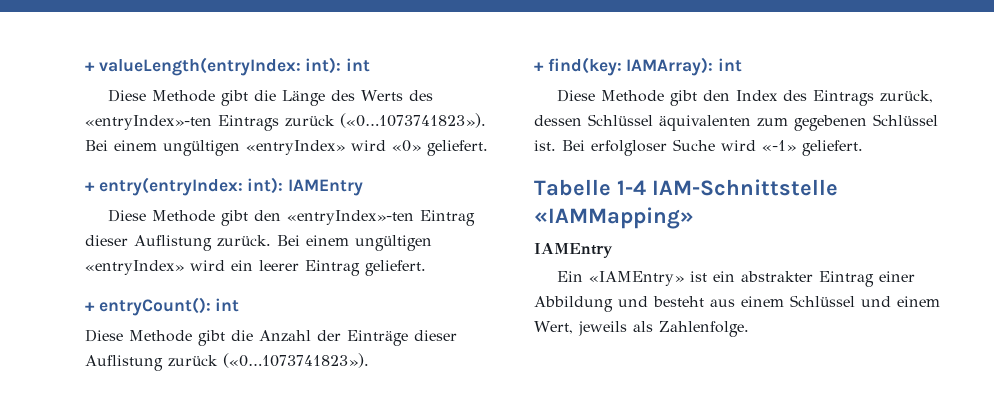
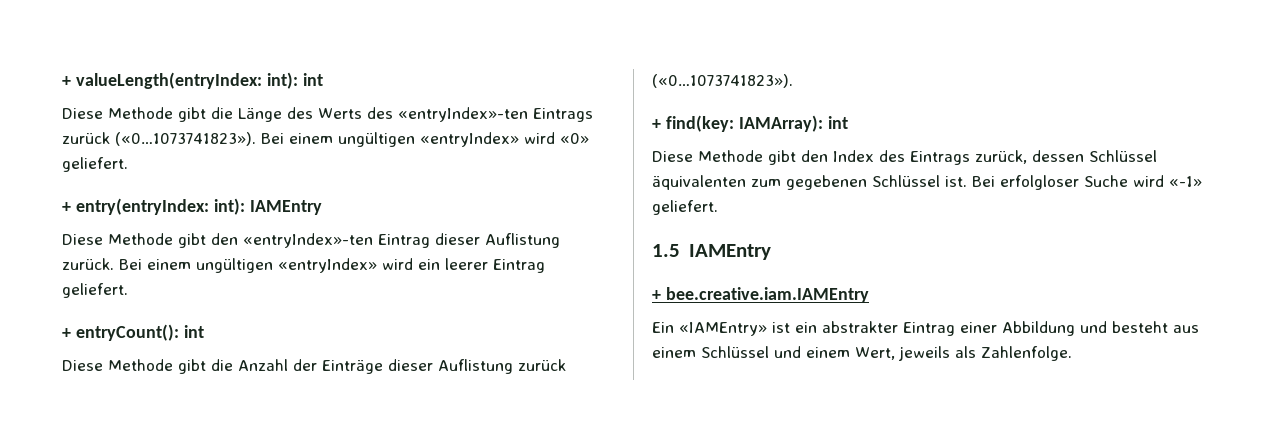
- Tabelle 1-4 IAM-Schnittstelle «IAMMapping»
- IAMEntry
+ 1.5 IAMEntry
+ + bee.creative.iam.IAMEntry

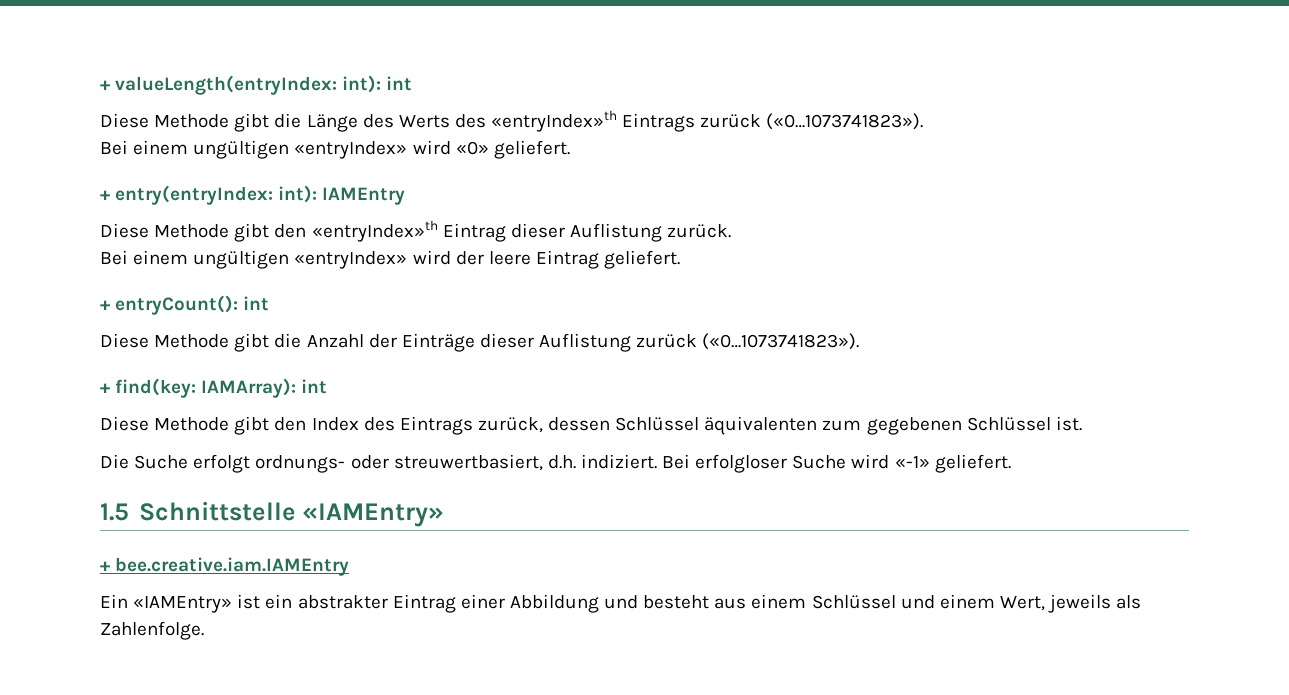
- Diese Methode gibt die Länge des Werts des «entryIndex»-ten Eintrags zurück («0…1073741823»). Bei einem ungültigen «entryIndex» wird «0» geliefert.
+ Diese Methode gibt die Länge des Werts des «entryIndex»th Eintrags zurück («0…1073741823»).
+ Bei einem ungültigen «entryIndex» wird «0» geliefert.
- Diese Methode gibt den «entryIndex»-ten Eintrag dieser Auflistung zurück. Bei einem ungültigen «entryIndex» wird ein leerer Eintrag geliefert.
+ Diese Methode gibt den «entryIndex»th Eintrag dieser Auflistung zurück.
+ Bei einem ungültigen «entryIndex» wird der leere Eintrag geliefert.
- Diese Methode gibt den Index des Eintrags zurück, dessen Schlüssel äquivalenten zum gegebenen Schlüssel ist. Bei erfolgloser Suche wird «-1» geliefert.
+ Diese Methode gibt den Index des Eintrags zurück, dessen Schlüssel äquivalenten zum gegebenen Schlüssel ist.
+ Die Suche erfolgt ordnungs- oder streuwertbasiert, d.h. indiziert. Bei erfolgloser Suche wird «-1» geliefert.
- 1.5 IAMEntry
+ 1.5 Schnittstelle «IAMEntry»

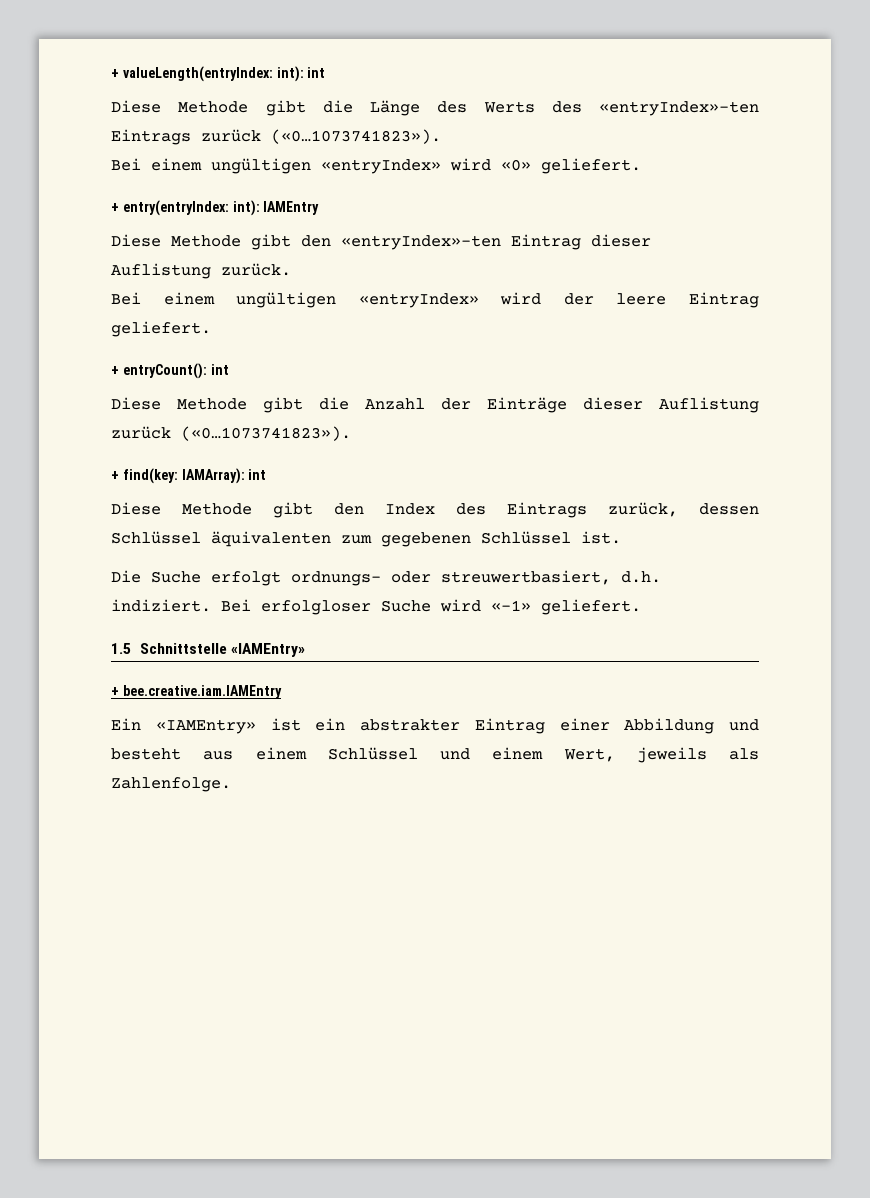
- Diese Methode gibt die Länge des Werts des «entryIndex»th Eintrags zurück («0…1073741823»).
+ Diese Methode gibt die Länge des Werts des «entryIndex»-ten Eintrags zurück («0…1073741823»).
- Diese Methode gibt den «entryIndex»th Eintrag dieser Auflistung zurück.
+ Diese Methode gibt den «entryIndex»-ten Eintrag dieser Auflistung zurück.

